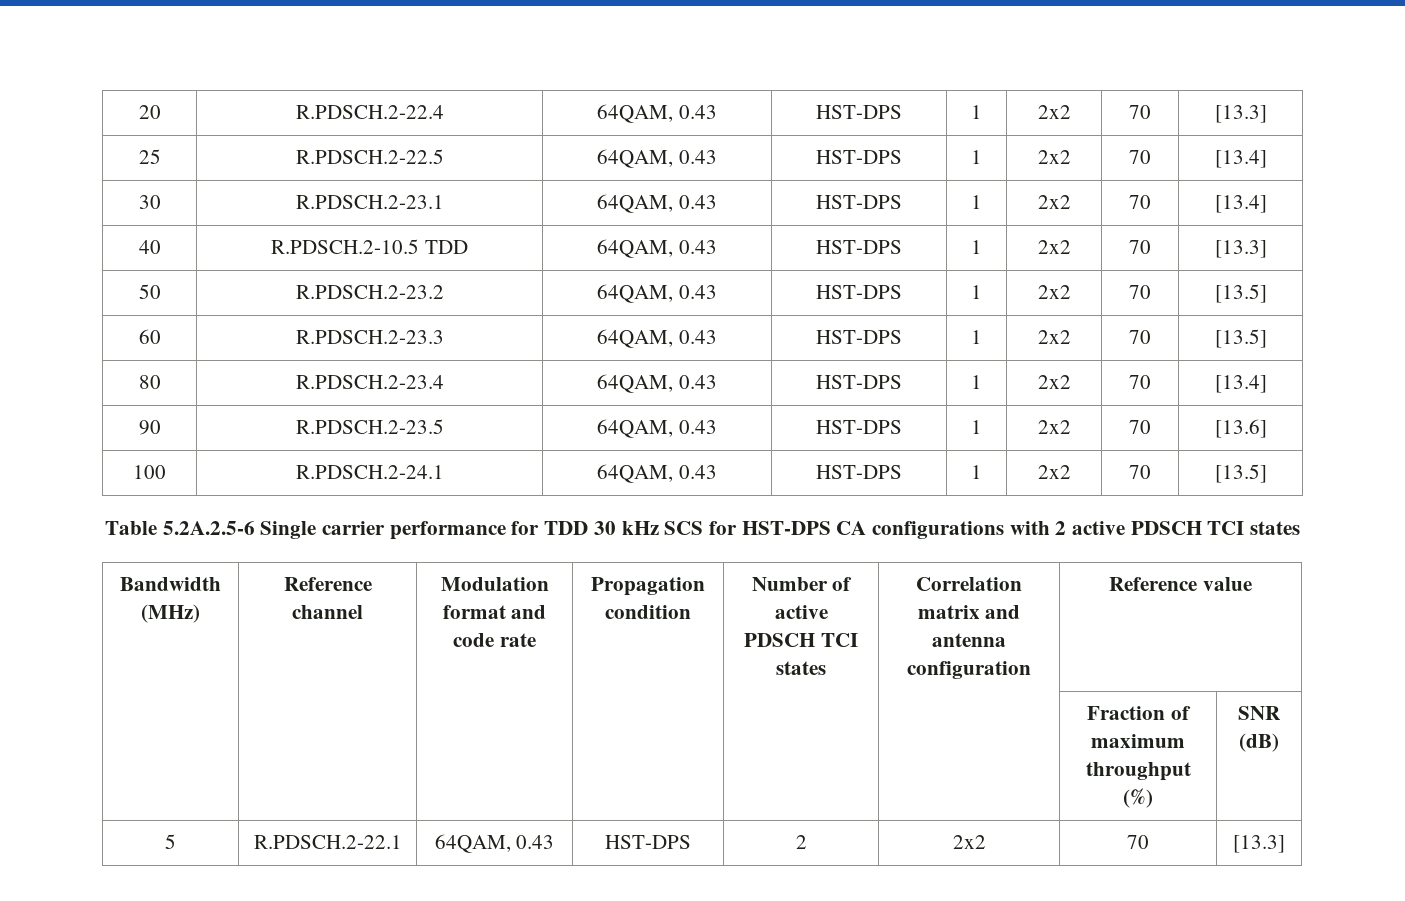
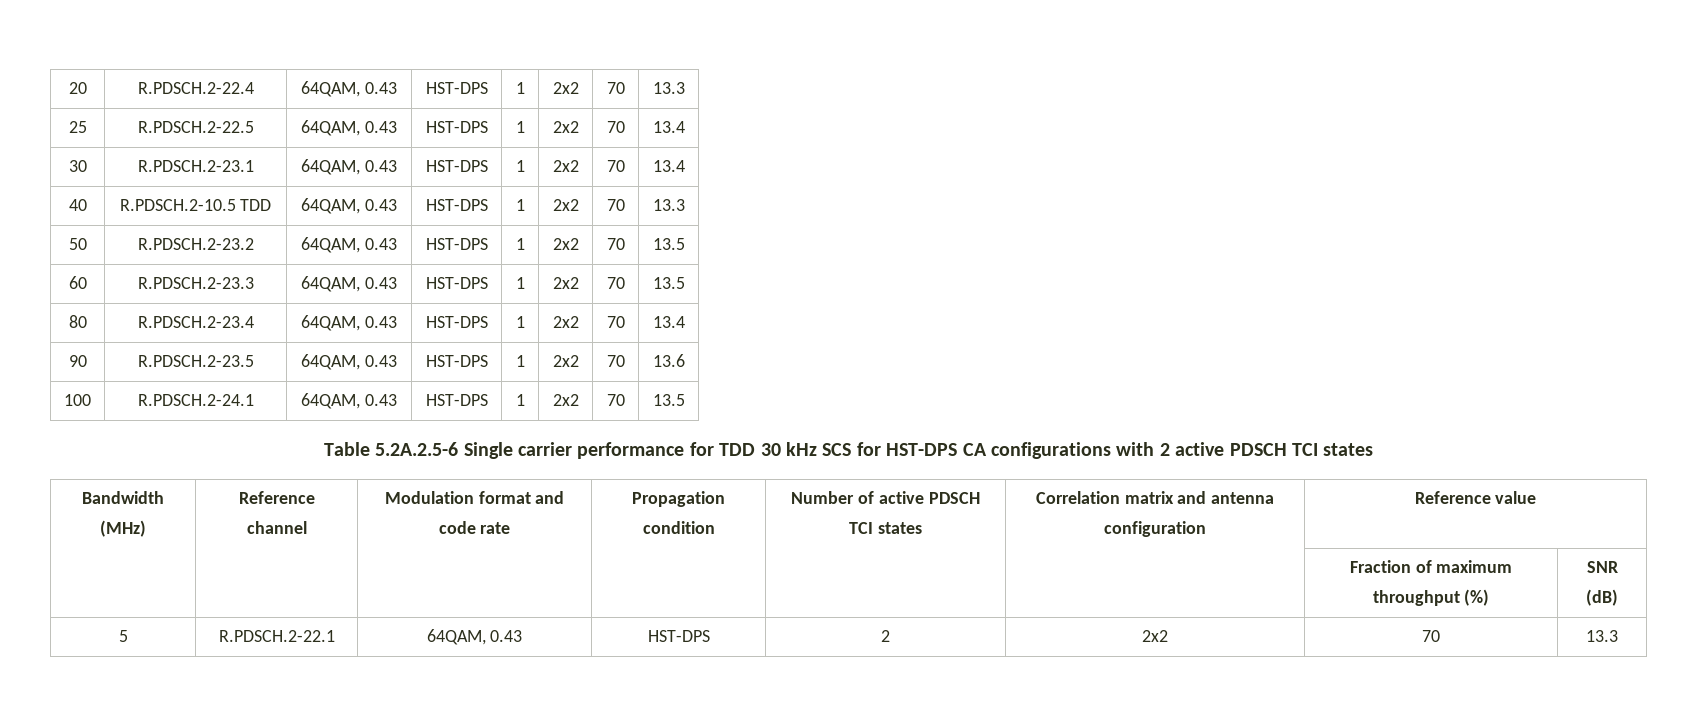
- 20 | R.PDSCH.2-22.4 | 64QAM, 0.43 | HST-DPS | 1 | 2x2 | 70 | [13.3]
+ 20 | R.PDSCH.2-22.4 | 64QAM, 0.43 | HST-DPS | 1 | 2x2 | 70 | 13.3
- 25 | R.PDSCH.2-22.5 | 64QAM, 0.43 | HST-DPS | 1 | 2x2 | 70 | [13.4]
+ 25 | R.PDSCH.2-22.5 | 64QAM, 0.43 | HST-DPS | 1 | 2x2 | 70 | 13.4
- 30 | R.PDSCH.2-23.1 | 64QAM, 0.43 | HST-DPS | 1 | 2x2 | 70 | [13.4]
+ 30 | R.PDSCH.2-23.1 | 64QAM, 0.43 | HST-DPS | 1 | 2x2 | 70 | 13.4
- 40 | R.PDSCH.2-10.5 TDD | 64QAM, 0.43 | HST-DPS | 1 | 2x2 | 70 | [13.3]
+ 40 | R.PDSCH.2-10.5 TDD | 64QAM, 0.43 | HST-DPS | 1 | 2x2 | 70 | 13.3
- 50 | R.PDSCH.2-23.2 | 64QAM, 0.43 | HST-DPS | 1 | 2x2 | 70 | [13.5]
+ 50 | R.PDSCH.2-23.2 | 64QAM, 0.43 | HST-DPS | 1 | 2x2 | 70 | 13.5
- 60 | R.PDSCH.2-23.3 | 64QAM, 0.43 | HST-DPS | 1 | 2x2 | 70 | [13.5]
+ 60 | R.PDSCH.2-23.3 | 64QAM, 0.43 | HST-DPS | 1 | 2x2 | 70 | 13.5
- 80 | R.PDSCH.2-23.4 | 64QAM, 0.43 | HST-DPS | 1 | 2x2 | 70 | [13.4]
+ 80 | R.PDSCH.2-23.4 | 64QAM, 0.43 | HST-DPS | 1 | 2x2 | 70 | 13.4
- 90 | R.PDSCH.2-23.5 | 64QAM, 0.43 | HST-DPS | 1 | 2x2 | 70 | [13.6]
+ 90 | R.PDSCH.2-23.5 | 64QAM, 0.43 | HST-DPS | 1 | 2x2 | 70 | 13.6
- 100 | R.PDSCH.2-24.1 | 64QAM, 0.43 | HST-DPS | 1 | 2x2 | 70 | [13.5]
+ 100 | R.PDSCH.2-24.1 | 64QAM, 0.43 | HST-DPS | 1 | 2x2 | 70 | 13.5
- 5 | R.PDSCH.2-22.1 | 64QAM, 0.43 | HST-DPS | 2 | 2x2 | 70 | [13.3]
+ 5 | R.PDSCH.2-22.1 | 64QAM, 0.43 | HST-DPS | 2 | 2x2 | 70 | 13.3

